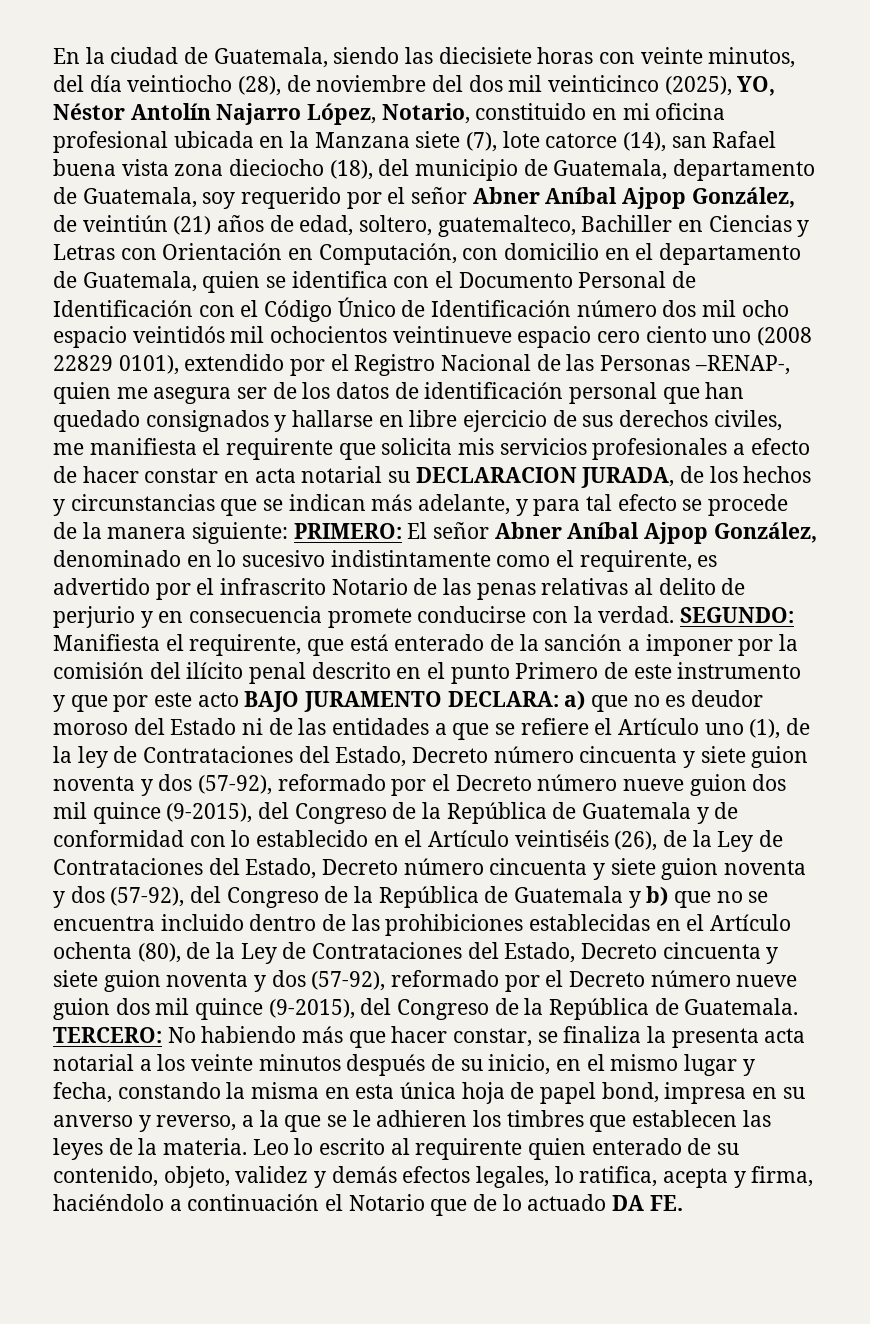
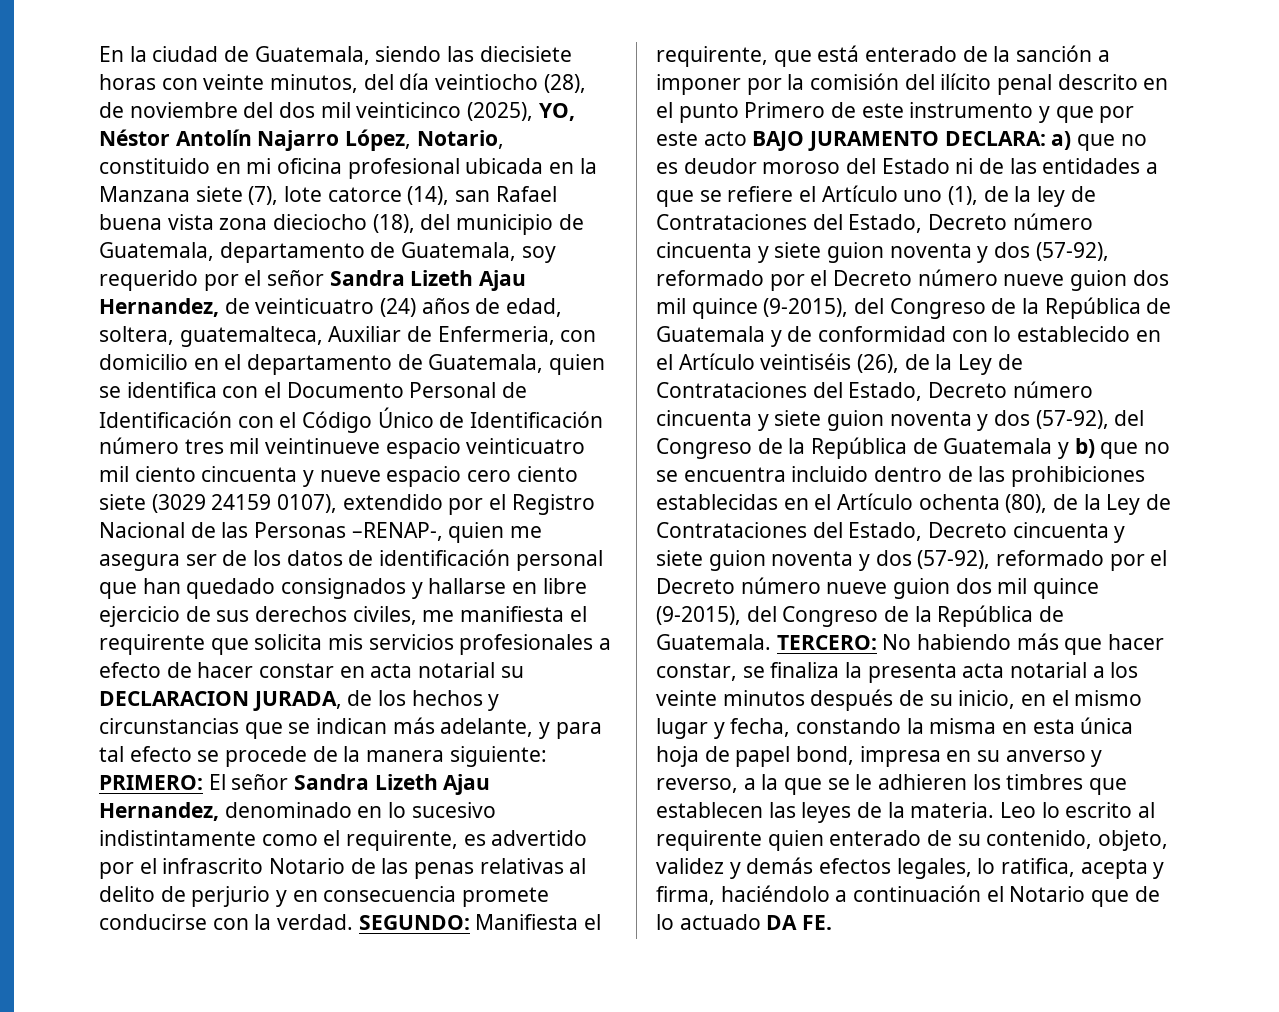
- En la ciudad de Guatemala, siendo las diecisiete horas con veinte minutos, del día veintiocho (28), de noviembre del dos mil veinticinco (2025), YO, Néstor Antolín Najarro López, Notario, constituido en mi oficina profesional ubicada en la Manzana siete (7), lote catorce (14), san Rafael buena vista zona dieciocho (18), del municipio de Guatemala, departamento de Guatemala, soy requerido por el señor Abner Aníbal Ajpop González, de veintiún (21) años de edad, soltero, guatemalteco, Bachiller en Ciencias y Letras con Orientación en Computación, con domicilio en el departamento de Guatemala, quien se identifica con el Documento Personal de Identificación con el Código Único de Identificación número dos mil ocho espacio veintidós mil ochocientos veintinueve espacio cero ciento uno (2008 22829 0101), extendido por el Registro Nacional de las Personas –RENAP-, quien me asegura ser de los datos de identificación personal que han quedado consignados y hallarse en libre ejercicio de sus derechos civiles, me manifiesta el requirente que solicita mis servicios profesionales a efecto de hacer constar en acta notarial su DECLARACION JURADA, de los hechos y circunstancias que se indican más adelante, y para tal efecto se procede de la manera siguiente:
+ En la ciudad de Guatemala, siendo las diecisiete horas con veinte minutos, del día veintiocho (28), de noviembre del dos mil veinticinco (2025), YO, Néstor Antolín Najarro López, Notario, constituido en mi oficina profesional ubicada en la Manzana siete (7), lote catorce (14), san Rafael buena vista zona dieciocho (18), del municipio de Guatemala, departamento de Guatemala, soy requerido por el señor Sandra Lizeth Ajau Hernandez, de veinticuatro (24) años de edad, soltera, guatemalteca, Auxiliar de Enfermeria, con domicilio en el departamento de Guatemala, quien se identifica con el Documento Personal de Identificación con el Código Único de Identificación número tres mil veintinueve espacio veinticuatro mil ciento cincuenta y nueve espacio cero ciento siete (3029 24159 0107), extendido por el Registro Nacional de las Personas –RENAP-, quien me asegura ser de los datos de identificación personal que han quedado consignados y hallarse en libre ejercicio de sus derechos civiles, me manifiesta el requirente que solicita mis servicios profesionales a efecto de hacer constar en acta notarial su DECLARACION JURADA, de los hechos y circunstancias que se indican más adelante, y para tal efecto se procede de la manera siguiente:
- El señor Abner Aníbal Ajpop González, denominado en lo sucesivo indistintamente como el requirente, es advertido por el infrascrito Notario de las penas relativas al delito de perjurio y en consecuencia promete conducirse con la verdad.
+ El señor Sandra Lizeth Ajau Hernandez, denominado en lo sucesivo indistintamente como el requirente, es advertido por el infrascrito Notario de las penas relativas al delito de perjurio y en consecuencia promete conducirse con la verdad.

